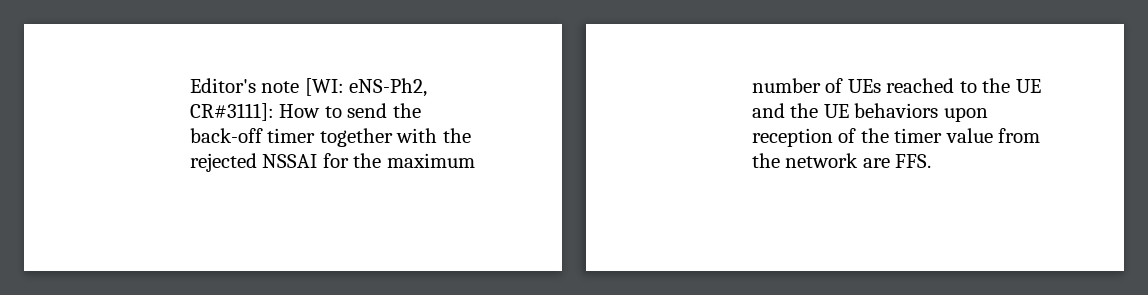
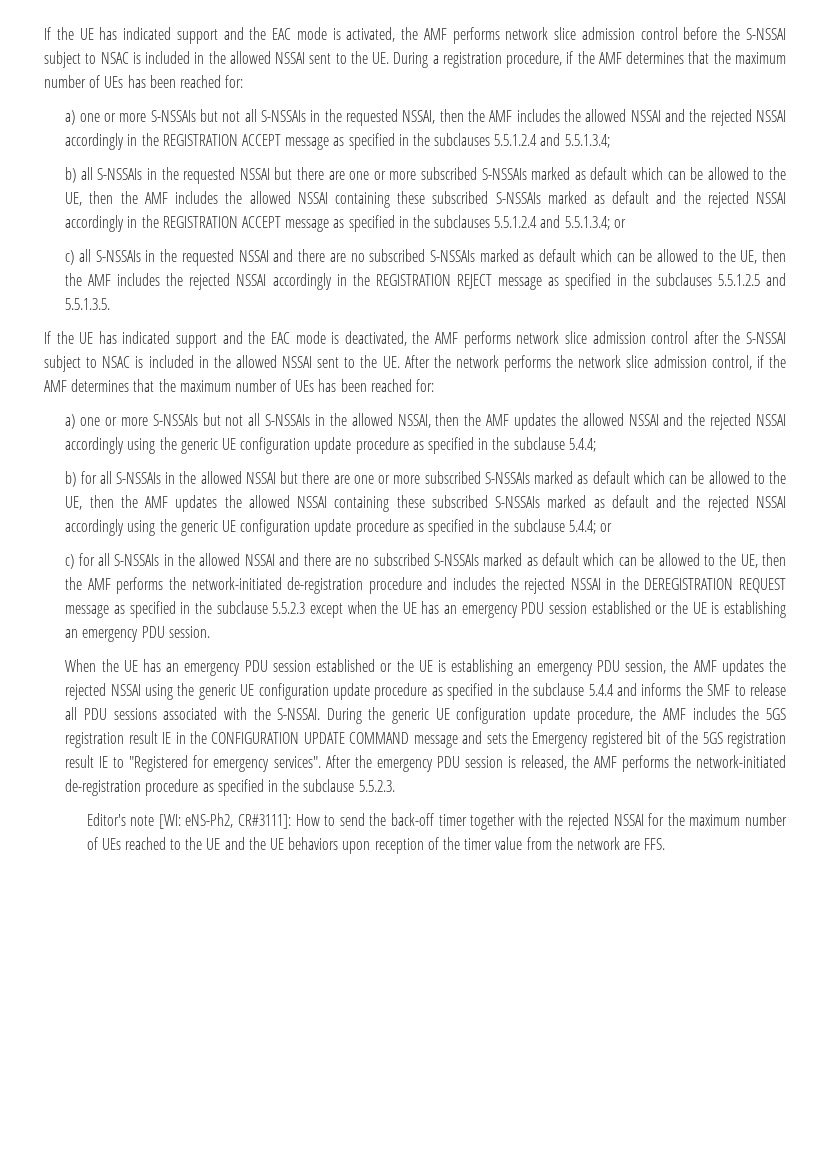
+ If the UE has indicated support and the EAC mode is activated, the AMF performs network slice admission control before the S-NSSAI subject to NSAC is included in the allowed NSSAI sent to the UE. During a registration procedure, if the AMF determines that the maximum number of UEs has been reached for:
+ a) one or more S-NSSAIs but not all S-NSSAIs in the requested NSSAI, then the AMF includes the allowed NSSAI and the rejected NSSAI accordingly in the REGISTRATION ACCEPT message as specified in the subclauses 5.5.1.2.4 and 5.5.1.3.4;
+ b) all S-NSSAIs in the requested NSSAI but there are one or more subscribed S-NSSAIs marked as default which can be allowed to the UE, then the AMF includes the allowed NSSAI containing these subscribed S-NSSAIs marked as default and the rejected NSSAI accordingly in the REGISTRATION ACCEPT message as specified in the subclauses 5.5.1.2.4 and 5.5.1.3.4; or
+ c) all S-NSSAIs in the requested NSSAI and there are no subscribed S-NSSAIs marked as default which can be allowed to the UE, then the AMF includes the rejected NSSAI accordingly in the REGISTRATION REJECT message as specified in the subclauses 5.5.1.2.5 and 5.5.1.3.5.
+ If the UE has indicated support and the EAC mode is deactivated, the AMF performs network slice admission control after the S-NSSAI subject to NSAC is included in the allowed NSSAI sent to the UE. After the network performs the network slice admission control, if the AMF determines that the maximum number of UEs has been reached for:
+ a) one or more S-NSSAIs but not all S-NSSAIs in the allowed NSSAI, then the AMF updates the allowed NSSAI and the rejected NSSAI accordingly using the generic UE configuration update procedure as specified in the subclause 5.4.4;
+ b) for all S-NSSAIs in the allowed NSSAI but there are one or more subscribed S-NSSAIs marked as default which can be allowed to the UE, then the AMF updates the allowed NSSAI containing these subscribed S-NSSAIs marked as default and the rejected NSSAI accordingly using the generic UE configuration update procedure as specified in the subclause 5.4.4; or
+ c) for all S-NSSAIs in the allowed NSSAI and there are no subscribed S-NSSAIs marked as default which can be allowed to the UE, then the AMF performs the network-initiated de-registration procedure and includes the rejected NSSAI in the DEREGISTRATION REQUEST message as specified in the subclause 5.5.2.3 except when the UE has an emergency PDU session established or the UE is establishing an emergency PDU session.
+ When the UE has an emergency PDU session established or the UE is establishing an emergency PDU session, the AMF updates the rejected NSSAI using the generic UE configuration update procedure as specified in the subclause 5.4.4 and informs the SMF to release all PDU sessions associated with the S-NSSAI. During the generic UE configuration update procedure, the AMF includes the 5GS registration result IE in the CONFIGURATION UPDATE COMMAND message and sets the Emergency registered bit of the 5GS registration result IE to "Registered for emergency services". After the emergency PDU session is released, the AMF performs the network-initiated de-registration procedure as specified in the subclause 5.5.2.3.

